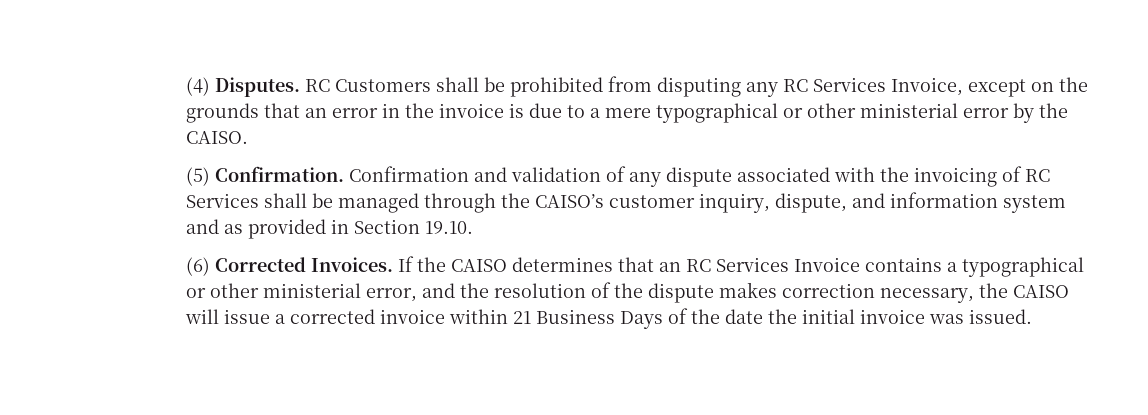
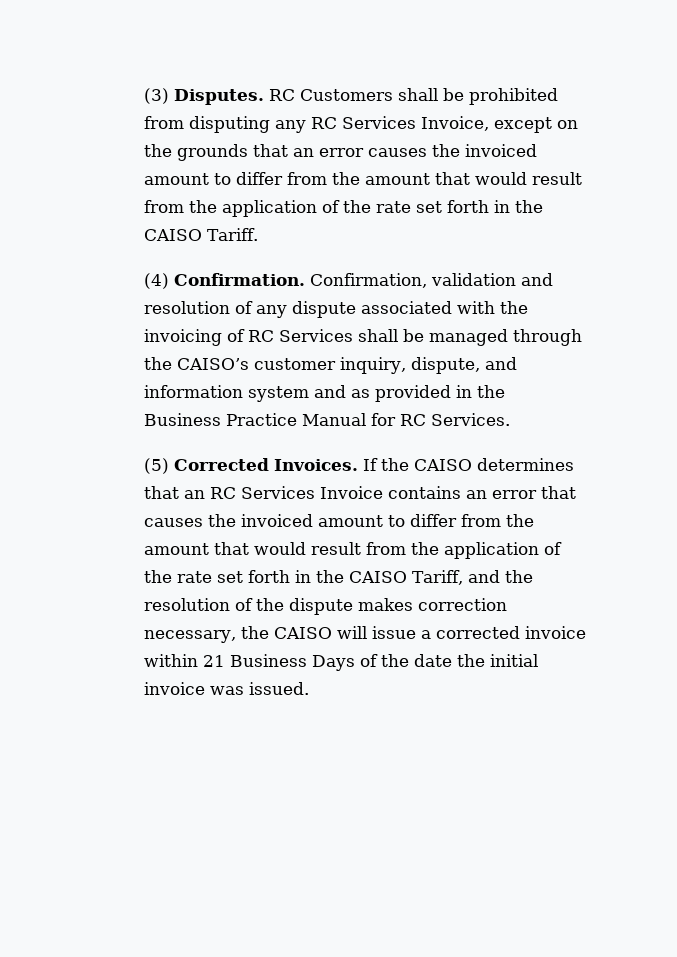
- (4) Disputes.
+ (3) Disputes.
- RC Customers shall be prohibited from disputing any RC Services Invoice, except on the grounds that an error in the invoice is due to a mere typographical or other ministerial error by the CAISO.
- (5) Confirmation. Confirmation and validation of any dispute associated with the invoicing of RC Services shall be managed through the CAISO’s customer inquiry, dispute, and information system and as provided in Section 19.10.
- (6) Corrected Invoices.
+ RC Customers shall be prohibited from disputing any RC Services Invoice, except on the grounds that an error causes the invoiced amount to differ from the amount that would result from the application of the rate set forth in the CAISO Tariff.
+ (4) Confirmation. Confirmation, validation and resolution of any dispute associated with the invoicing of RC Services shall be managed through the CAISO’s customer inquiry, dispute, and information system and as provided in the Business Practice Manual for RC Services.
+ (5) Corrected Invoices.
- If the CAISO determines that an RC Services Invoice contains a typographical or other ministerial error, and the resolution of the dispute makes correction necessary, the CAISO will issue a corrected invoice within 21 Business Days of the date the initial invoice was issued.
+ If the CAISO determines that an RC Services Invoice contains an error that causes the invoiced amount to differ from the amount that would result from the application of the rate set forth in the CAISO Tariff, and the resolution of the dispute makes correction necessary, the CAISO will issue a corrected invoice within 21 Business Days of the date the initial invoice was issued.

